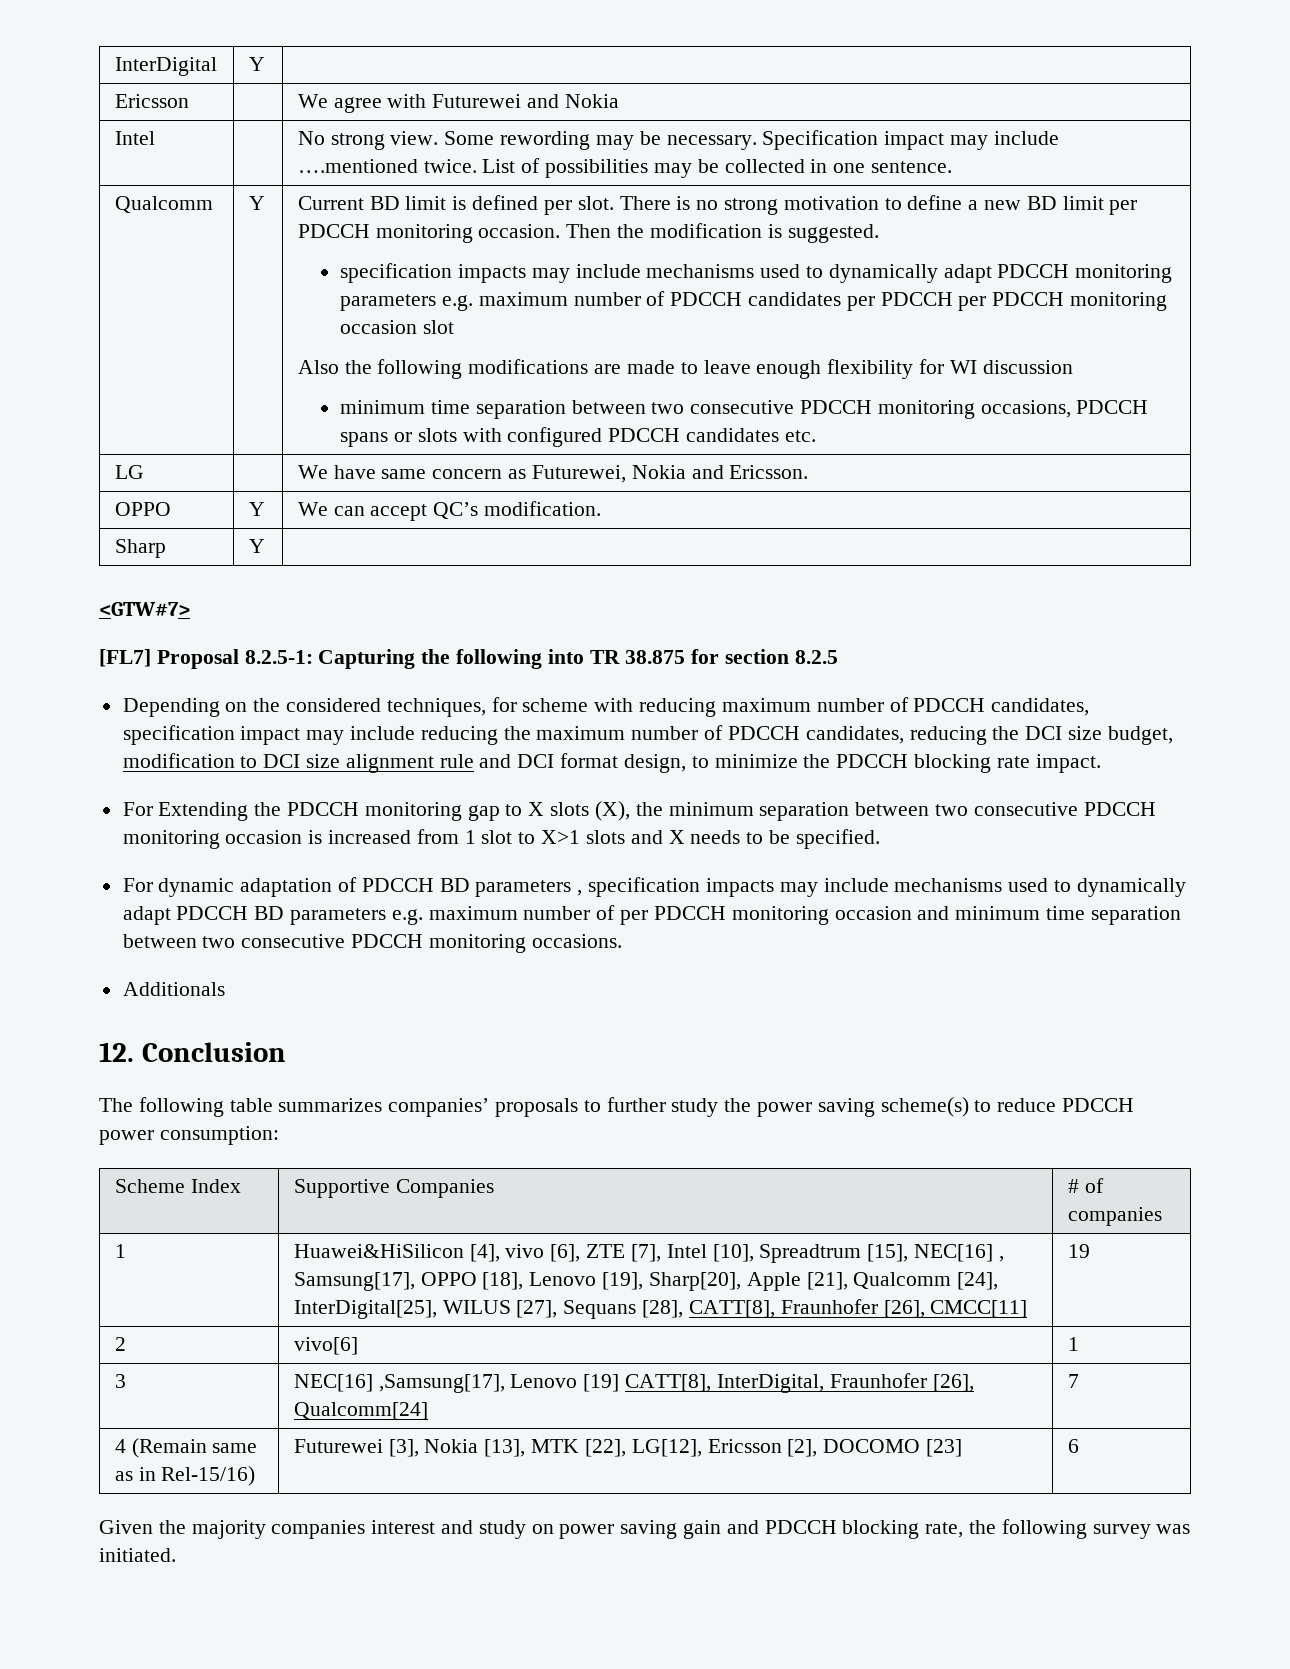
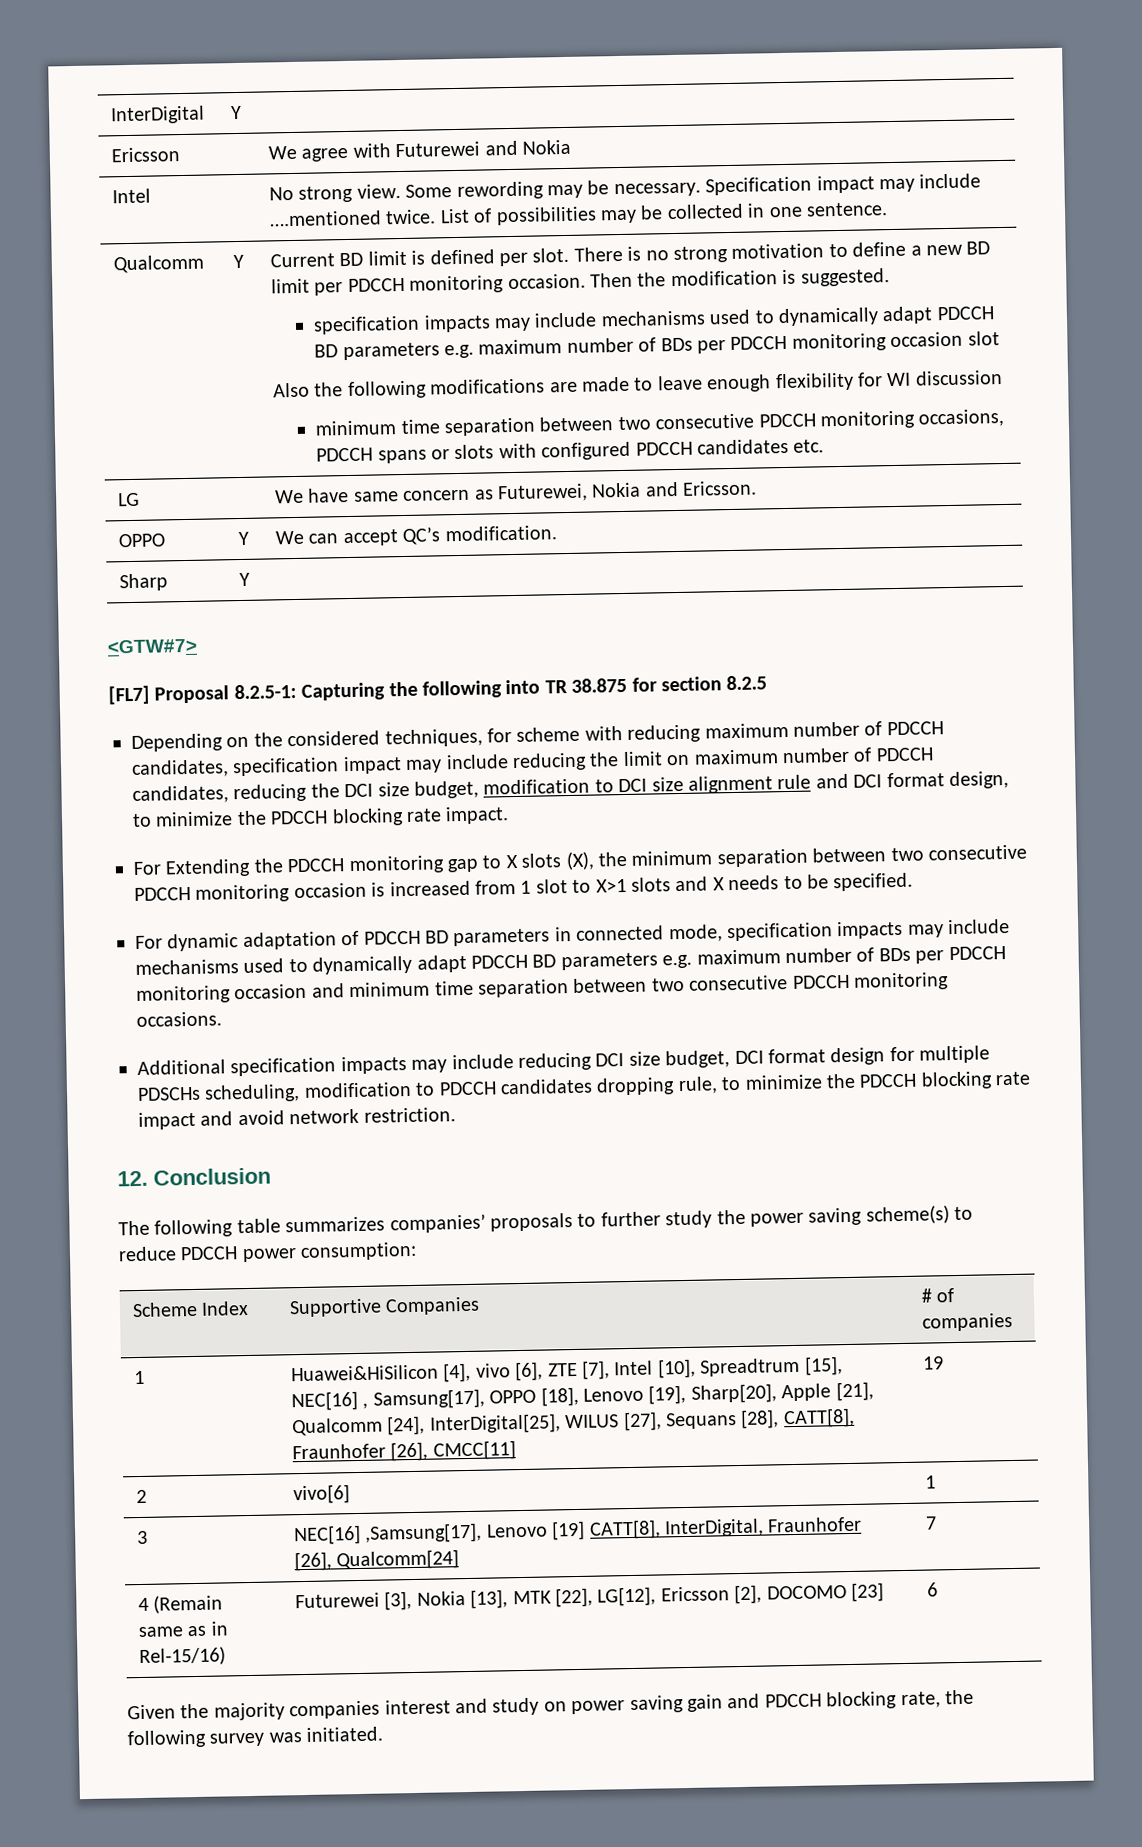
- specification impacts may include mechanisms used to dynamically adapt PDCCH monitoring parameters e.g. maximum number of PDCCH candidates per PDCCH per PDCCH monitoring occasion slot
+ specification impacts may include mechanisms used to dynamically adapt PDCCH BD parameters e.g. maximum number of BDs per PDCCH monitoring occasion slot
- Depending on the considered techniques, for scheme with reducing maximum number of PDCCH candidates, specification impact may include reducing the maximum number of PDCCH candidates, reducing the DCI size budget, modification to DCI size alignment rule and DCI format design, to minimize the PDCCH blocking rate impact.
+ Depending on the considered techniques, for scheme with reducing maximum number of PDCCH candidates, specification impact may include reducing the limit on maximum number of PDCCH candidates, reducing the DCI size budget, modification to DCI size alignment rule and DCI format design, to minimize the PDCCH blocking rate impact.
- For dynamic adaptation of PDCCH BD parameters , specification impacts may include mechanisms used to dynamically adapt PDCCH BD parameters e.g. maximum number of per PDCCH monitoring occasion and minimum time separation between two consecutive PDCCH monitoring occasions.
+ For dynamic adaptation of PDCCH BD parameters in connected mode, specification impacts may include mechanisms used to dynamically adapt PDCCH BD parameters e.g. maximum number of BDs per PDCCH monitoring occasion and minimum time separation between two consecutive PDCCH monitoring occasions.
- Additionals
+ Additional specification impacts may include reducing DCI size budget, DCI format design for multiple PDSCHs scheduling, modification to PDCCH candidates dropping rule, to minimize the PDCCH blocking rate impact and avoid network restriction.

